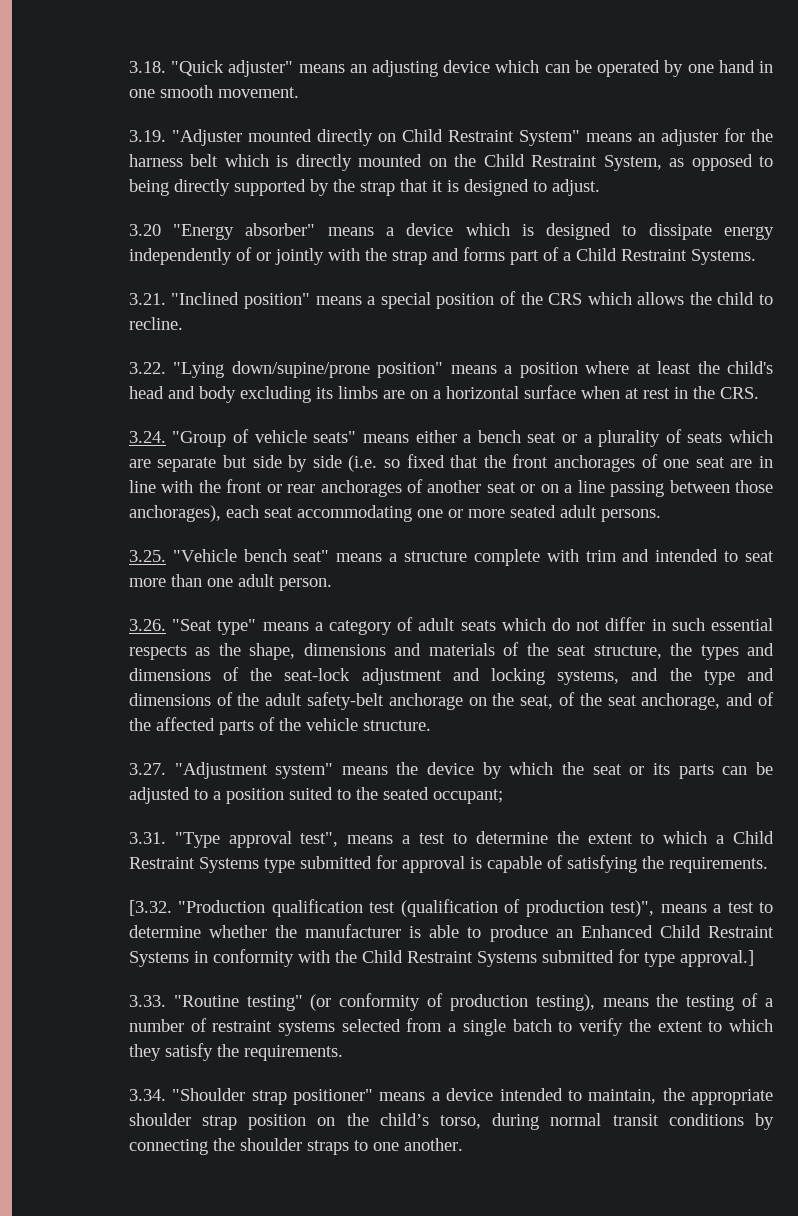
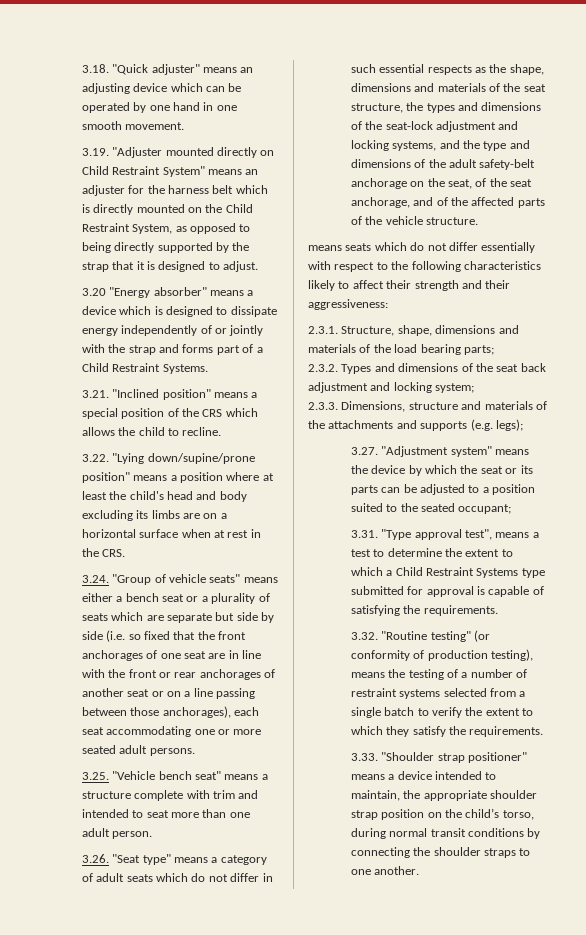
+ means seats which do not differ essentially with respect to the following characteristics likely to affect their strength and their aggressiveness:
+ 2.3.1. Structure, shape, dimensions and materials of the load bearing parts;
+ 2.3.2. Types and dimensions of the seat back adjustment and locking system;
+ 2.3.3. Dimensions, structure and materials of the attachments and supports (e.g. legs);
- [3.32. "Production qualification test (qualification of production test)", means a test to determine whether the manufacturer is able to produce an Enhanced Child Restraint Systems in conformity with the Child Restraint Systems submitted for type approval.]
- 3.33. "Routine testing" (or conformity of production testing), means the testing of a number of restraint systems selected from a single batch to verify the extent to which they satisfy the requirements.
+ 3.32. "Routine testing" (or conformity of production testing), means the testing of a number of restraint systems selected from a single batch to verify the extent to which they satisfy the requirements.
- 3.34. "Shoulder strap positioner" means a device intended to maintain, the appropriate shoulder strap position on the child’s torso, during normal transit conditions by connecting the shoulder straps to one another.
+ 3.33. "Shoulder strap positioner" means a device intended to maintain, the appropriate shoulder strap position on the child’s torso, during normal transit conditions by connecting the shoulder straps to one another.

